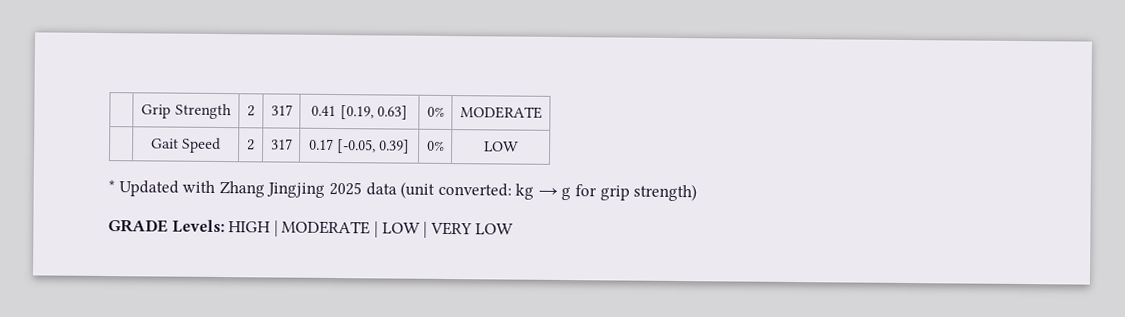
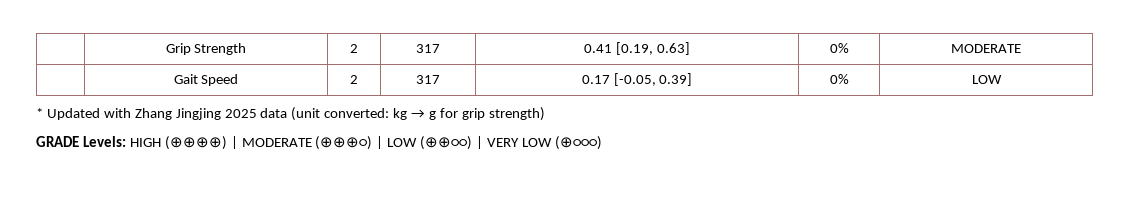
- GRADE Levels: HIGH | MODERATE | LOW | VERY LOW
+ GRADE Levels: HIGH (⊕⊕⊕⊕) | MODERATE (⊕⊕⊕○) | LOW (⊕⊕○○) | VERY LOW (⊕○○○)

